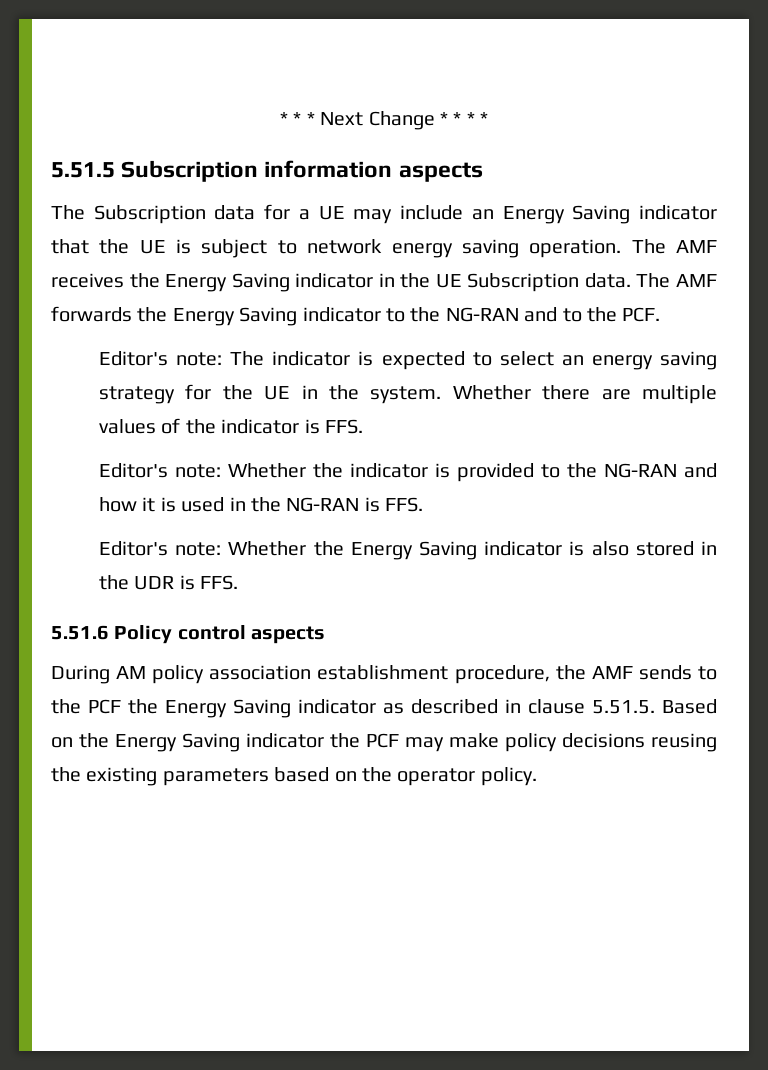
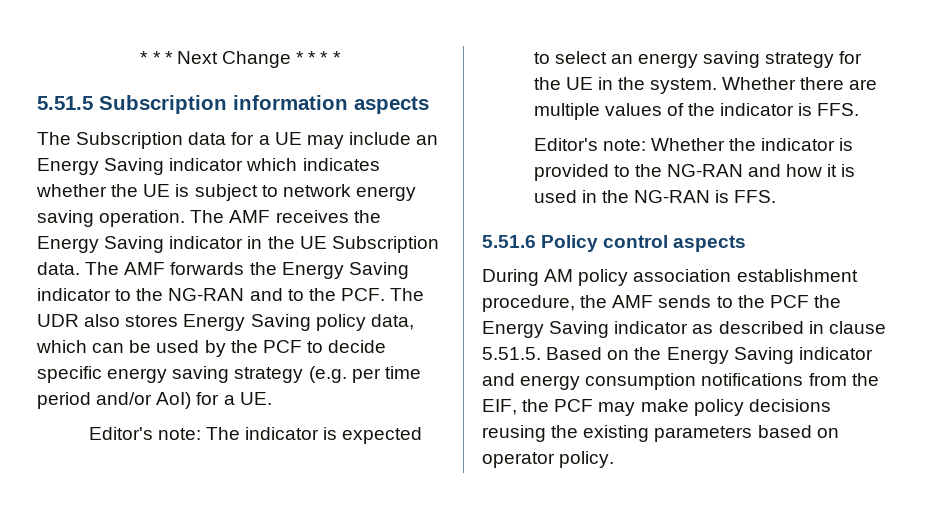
- The Subscription data for a UE may include an Energy Saving indicator that the UE is subject to network energy saving operation.
+ The Subscription data for a UE may include an Energy Saving indicator which indicates whether the UE is subject to network energy saving operation.
- The AMF forwards the Energy Saving indicator to the NG-RAN and to the PCF.
+ The AMF forwards the Energy Saving indicator to the NG-RAN and to the PCF. The UDR also stores Energy Saving policy data, which can be used by the PCF to decide specific energy saving strategy (e.g. per time period and/or AoI) for a UE.
- Editor's note: Whether the Energy Saving indicator is also stored in the UDR is FFS.
- During AM policy association establishment procedure, the AMF sends to the PCF the Energy Saving indicator as described in clause 5.51.5. Based on the Energy Saving indicator the PCF may make policy decisions reusing the existing parameters based on the operator policy.
+ During AM policy association establishment procedure, the AMF sends to the PCF the Energy Saving indicator as described in clause 5.51.5. Based on the Energy Saving indicator and energy consumption notifications from the EIF, the PCF may make policy decisions reusing the existing parameters based on operator policy.

